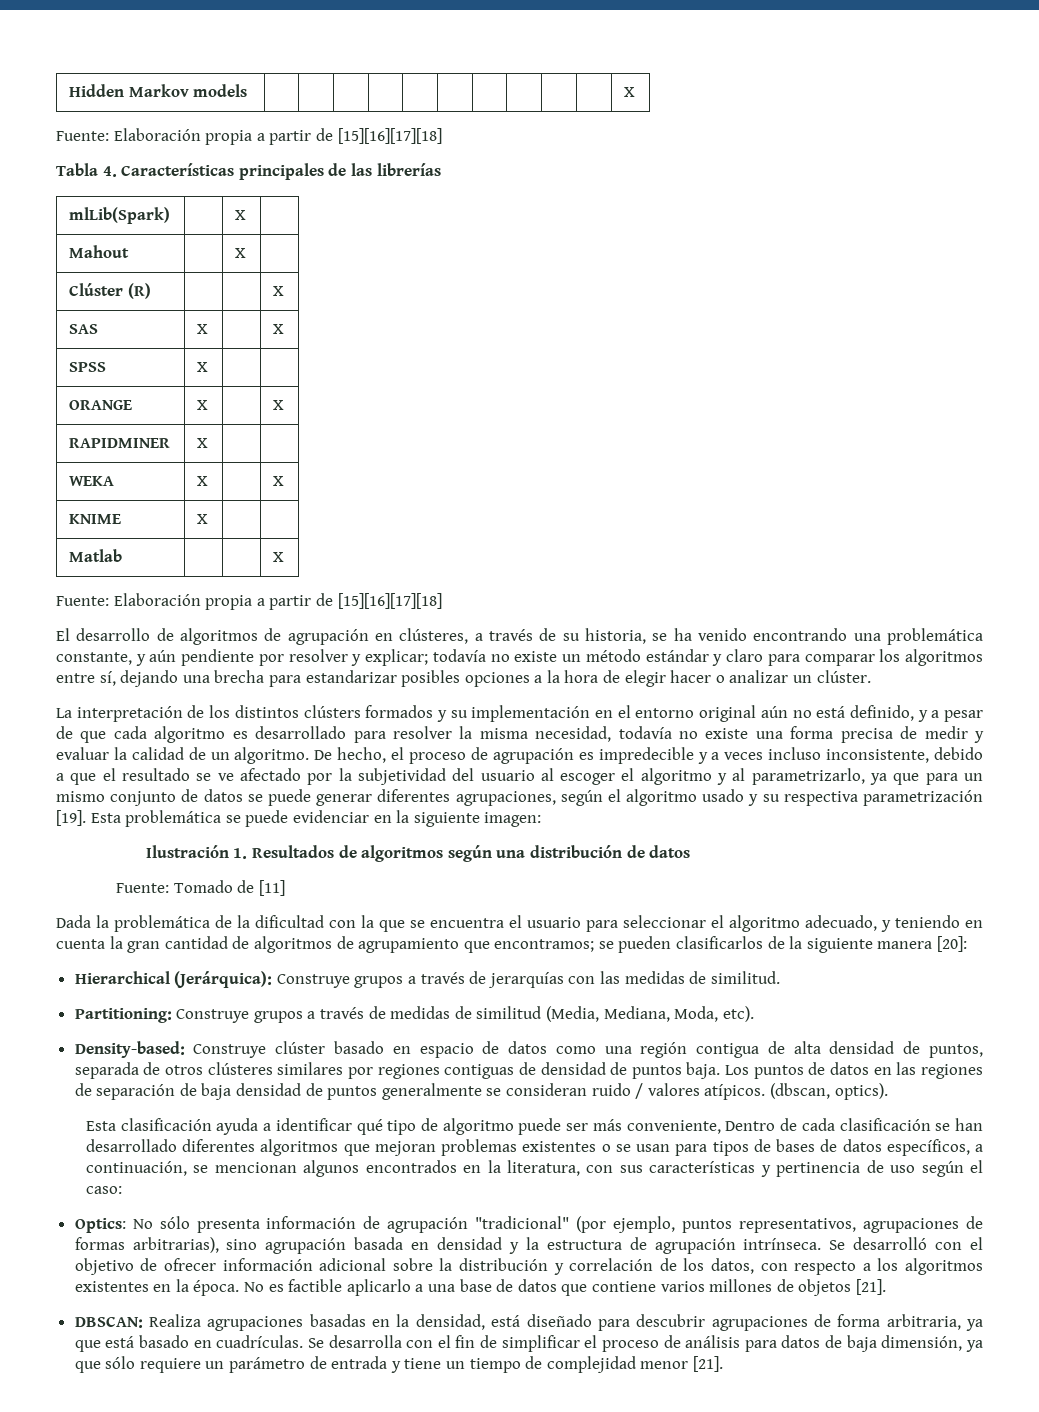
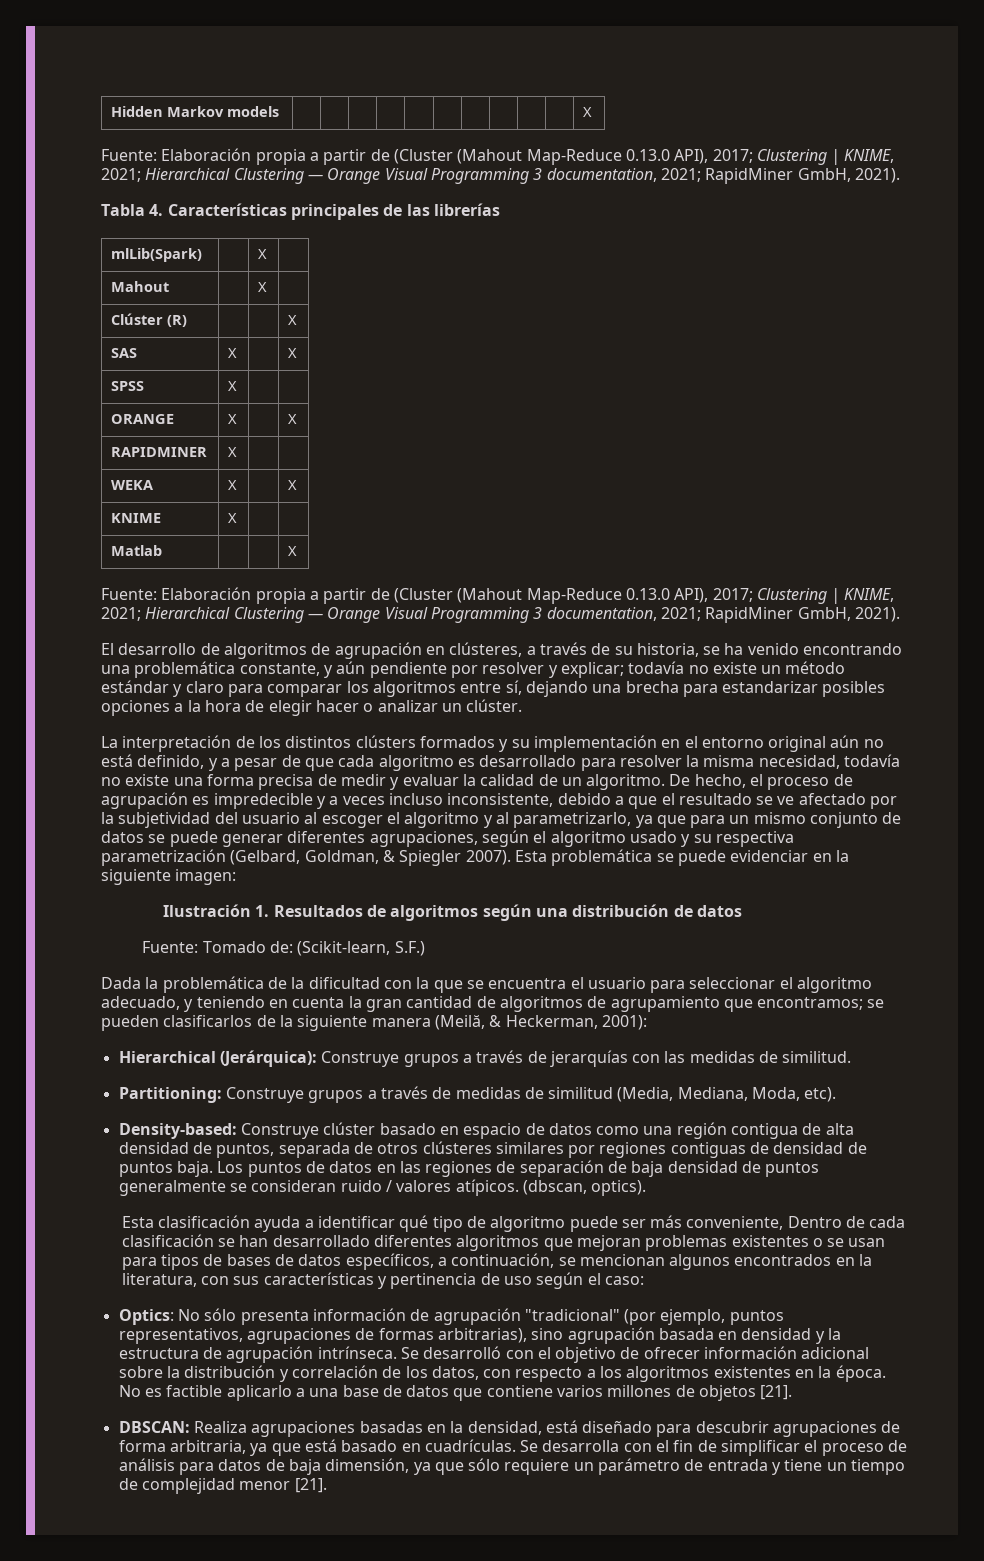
  Hidden Markov models | | | | | | | | | | | X
- Fuente: Elaboración propia a partir de [15][16][17][18]
+ Fuente: Elaboración propia a partir de (Cluster (Mahout Map-Reduce 0.13.0 API), 2017; Clustering | KNIME, 2021; Hierarchical Clustering — Orange Visual Programming 3 documentation, 2021; RapidMiner GmbH, 2021).
  Matlab | | | X
- Fuente: Elaboración propia a partir de [15][16][17][18]
+ Fuente: Elaboración propia a partir de (Cluster (Mahout Map-Reduce 0.13.0 API), 2017; Clustering | KNIME, 2021; Hierarchical Clustering — Orange Visual Programming 3 documentation, 2021; RapidMiner GmbH, 2021).
- De hecho, el proceso de agrupación es impredecible y a veces incluso inconsistente, debido a que el resultado se ve afectado por la subjetividad del usuario al escoger el algoritmo y al parametrizarlo, ya que para un mismo conjunto de datos se puede generar diferentes agrupaciones, según el algoritmo usado y su respectiva parametrización [19].
+ De hecho, el proceso de agrupación es impredecible y a veces incluso inconsistente, debido a que el resultado se ve afectado por la subjetividad del usuario al escoger el algoritmo y al parametrizarlo, ya que para un mismo conjunto de datos se puede generar diferentes agrupaciones, según el algoritmo usado y su respectiva parametrización (Gelbard, Goldman, & Spiegler 2007).
- Fuente: Tomado de [11]
+ Fuente: Tomado de: (Scikit-learn, S.F.)
- Dada la problemática de la dificultad con la que se encuentra el usuario para seleccionar el algoritmo adecuado, y teniendo en cuenta la gran cantidad de algoritmos de agrupamiento que encontramos; se pueden clasificarlos de la siguiente manera [20]:
+ Dada la problemática de la dificultad con la que se encuentra el usuario para seleccionar el algoritmo adecuado, y teniendo en cuenta la gran cantidad de algoritmos de agrupamiento que encontramos; se pueden clasificarlos de la siguiente manera (Meilă, & Heckerman, 2001):

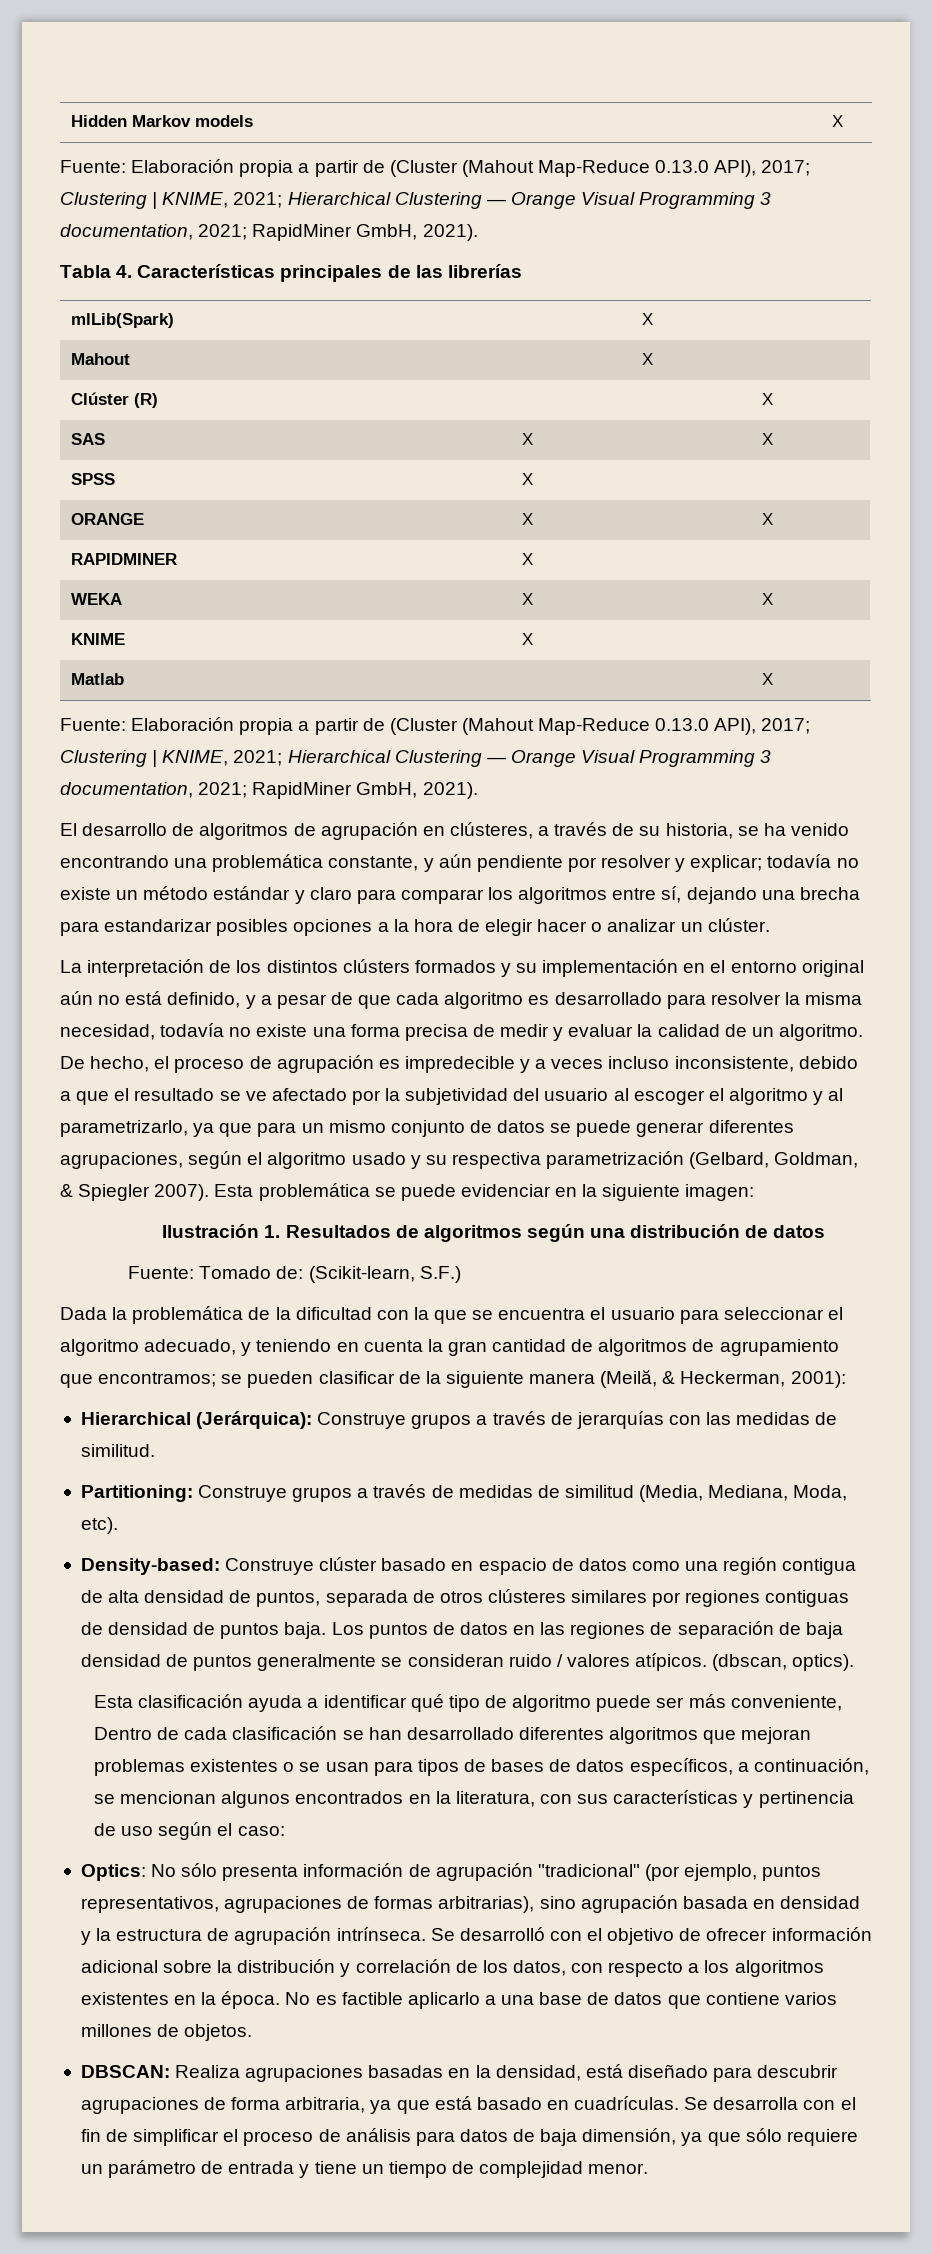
- Dada la problemática de la dificultad con la que se encuentra el usuario para seleccionar el algoritmo adecuado, y teniendo en cuenta la gran cantidad de algoritmos de agrupamiento que encontramos; se pueden clasificarlos de la siguiente manera (Meilă, & Heckerman, 2001):
+ Dada la problemática de la dificultad con la que se encuentra el usuario para seleccionar el algoritmo adecuado, y teniendo en cuenta la gran cantidad de algoritmos de agrupamiento que encontramos; se pueden clasificar de la siguiente manera (Meilă, & Heckerman, 2001):
- No es factible aplicarlo a una base de datos que contiene varios millones de objetos [21].
+ No es factible aplicarlo a una base de datos que contiene varios millones de objetos.
- Se desarrolla con el fin de simplificar el proceso de análisis para datos de baja dimensión, ya que sólo requiere un parámetro de entrada y tiene un tiempo de complejidad menor [21].
+ Se desarrolla con el fin de simplificar el proceso de análisis para datos de baja dimensión, ya que sólo requiere un parámetro de entrada y tiene un tiempo de complejidad menor.

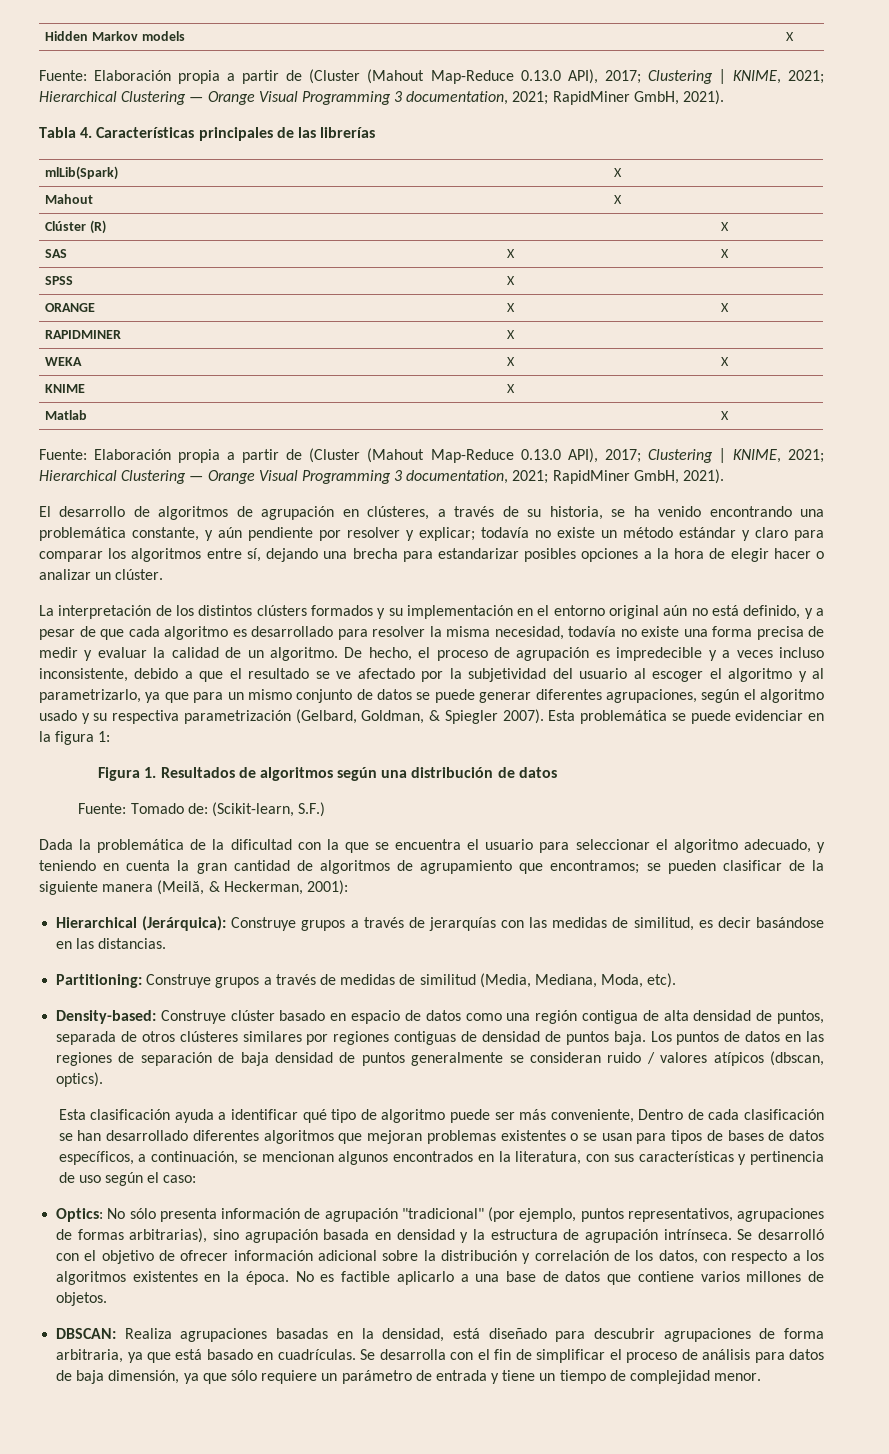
- Esta problemática se puede evidenciar en la siguiente imagen:
- Ilustración 1. Resultados de algoritmos según una distribución de datos
+ Esta problemática se puede evidenciar en la figura 1:
+ Figura 1. Resultados de algoritmos según una distribución de datos
- Hierarchical (Jerárquica): Construye grupos a través de jerarquías con las medidas de similitud.
+ Hierarchical (Jerárquica): Construye grupos a través de jerarquías con las medidas de similitud, es decir basándose en las distancias.
- Los puntos de datos en las regiones de separación de baja densidad de puntos generalmente se consideran ruido / valores atípicos. (dbscan, optics).
+ Los puntos de datos en las regiones de separación de baja densidad de puntos generalmente se consideran ruido / valores atípicos (dbscan, optics).

